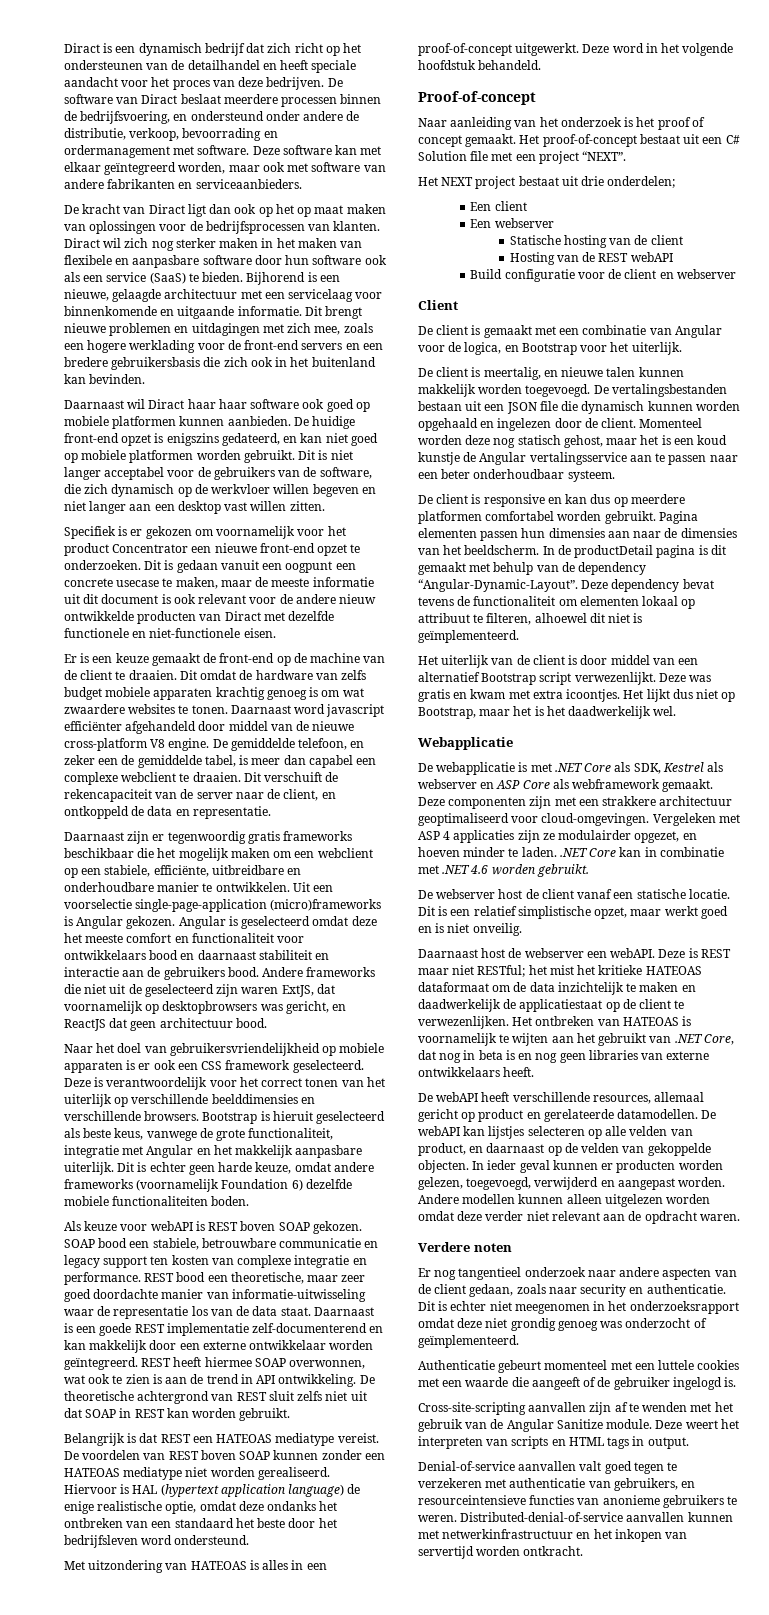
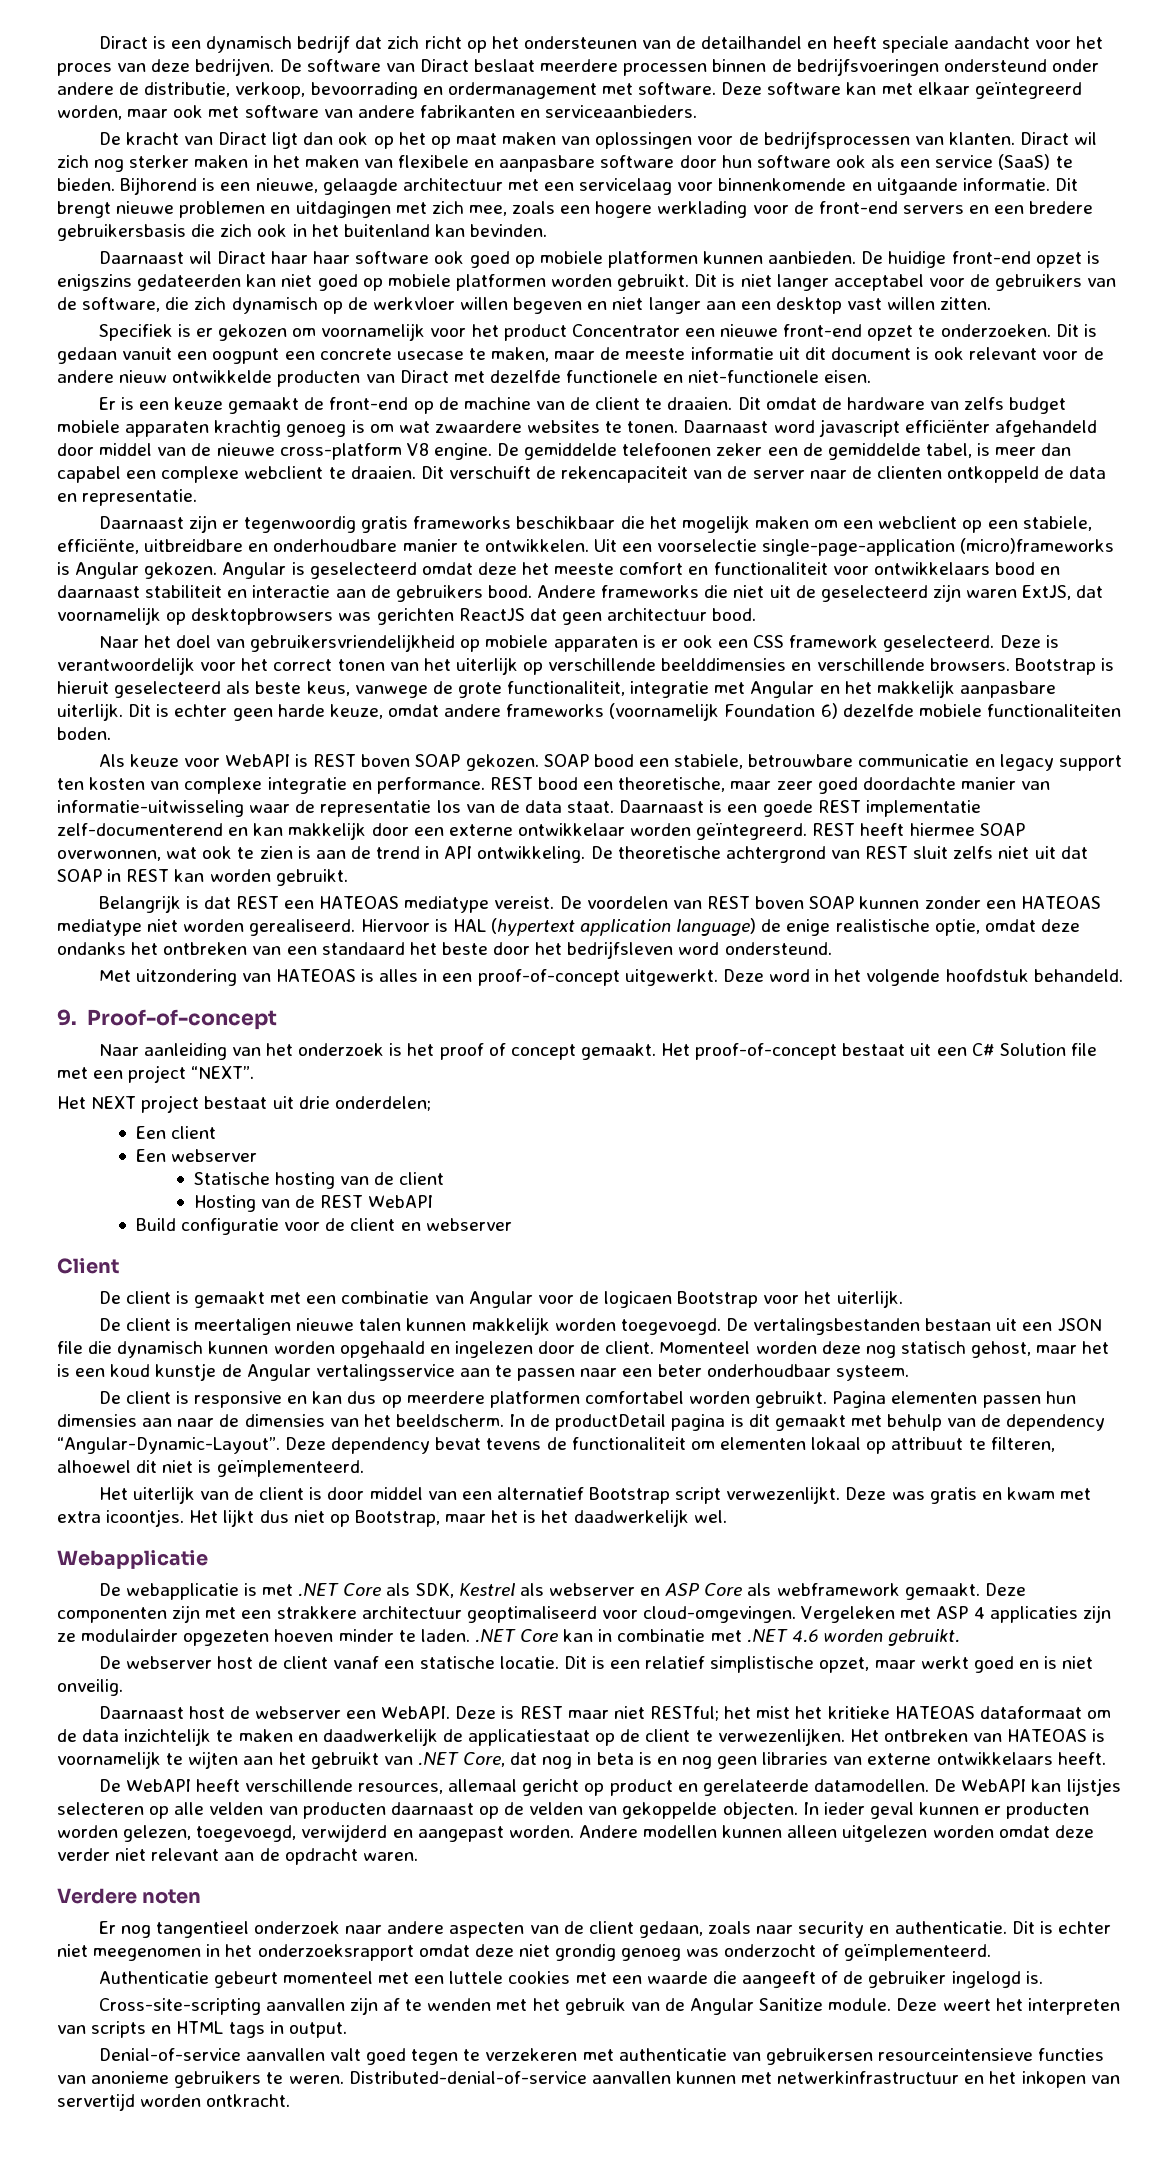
- De software van Diract beslaat meerdere processen binnen de bedrijfsvoering, en ondersteund onder andere de distributie, verkoop, bevoorrading en ordermanagement met software.
+ De software van Diract beslaat meerdere processen binnen de bedrijfsvoeringen ondersteund onder andere de distributie, verkoop, bevoorrading en ordermanagement met software.
- De huidige front-end opzet is enigszins gedateerd, en kan niet goed op mobiele platformen worden gebruikt.
+ De huidige front-end opzet is enigszins gedateerden kan niet goed op mobiele platformen worden gebruikt.
- De gemiddelde telefoon, en zeker een de gemiddelde tabel, is meer dan capabel een complexe webclient te draaien.
+ De gemiddelde telefoonen zeker een de gemiddelde tabel, is meer dan capabel een complexe webclient te draaien.
- Dit verschuift de rekencapaciteit van de server naar de client, en ontkoppeld de data en representatie.
+ Dit verschuift de rekencapaciteit van de server naar de clienten ontkoppeld de data en representatie.
- Andere frameworks die niet uit de geselecteerd zijn waren ExtJS, dat voornamelijk op desktopbrowsers was gericht, en ReactJS dat geen architectuur bood.
+ Andere frameworks die niet uit de geselecteerd zijn waren ExtJS, dat voornamelijk op desktopbrowsers was gerichten ReactJS dat geen architectuur bood.
- Als keuze voor webAPI is REST boven SOAP gekozen.
+ Als keuze voor WebAPI is REST boven SOAP gekozen.
- Proof-of-concept
+ 9. Proof-of-concept
- Hosting van de REST webAPI
+ Hosting van de REST WebAPI
- De client is gemaakt met een combinatie van Angular voor de logica, en Bootstrap voor het uiterlijk.
+ De client is gemaakt met een combinatie van Angular voor de logicaen Bootstrap voor het uiterlijk.
- De client is meertalig, en nieuwe talen kunnen makkelijk worden toegevoegd.
+ De client is meertaligen nieuwe talen kunnen makkelijk worden toegevoegd.
- Vergeleken met ASP 4 applicaties zijn ze modulairder opgezet, en hoeven minder te laden. .NET Core kan in combinatie met .NET 4.6 worden gebruikt.
+ Vergeleken met ASP 4 applicaties zijn ze modulairder opgezeten hoeven minder te laden. .NET Core kan in combinatie met .NET 4.6 worden gebruikt.
- Daarnaast host de webserver een webAPI.
+ Daarnaast host de webserver een WebAPI.
- De webAPI heeft verschillende resources, allemaal gericht op product en gerelateerde datamodellen.
+ De WebAPI heeft verschillende resources, allemaal gericht op product en gerelateerde datamodellen.
- De webAPI kan lijstjes selecteren op alle velden van product, en daarnaast op de velden van gekoppelde objecten.
+ De WebAPI kan lijstjes selecteren op alle velden van producten daarnaast op de velden van gekoppelde objecten.
- Denial-of-service aanvallen valt goed tegen te verzekeren met authenticatie van gebruikers, en resourceintensieve functies van anonieme gebruikers te weren.
+ Denial-of-service aanvallen valt goed tegen te verzekeren met authenticatie van gebruikersen resourceintensieve functies van anonieme gebruikers te weren.

